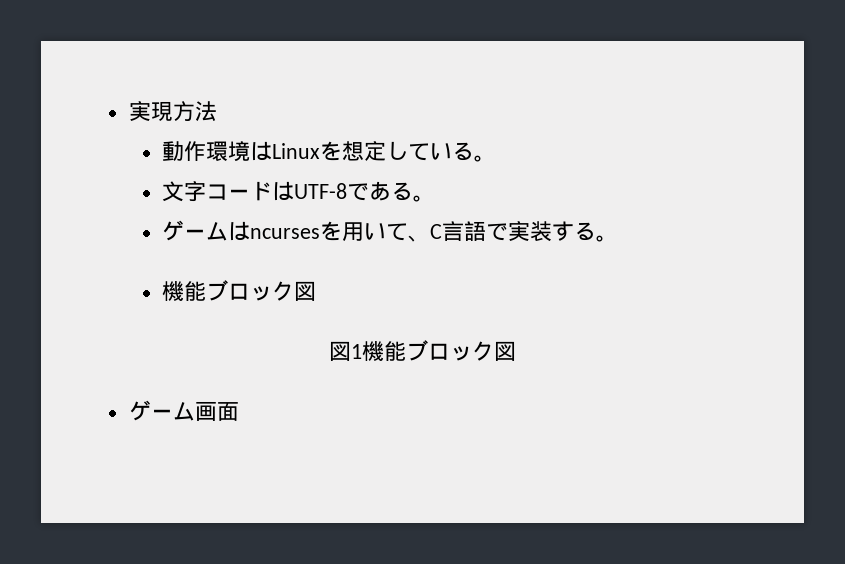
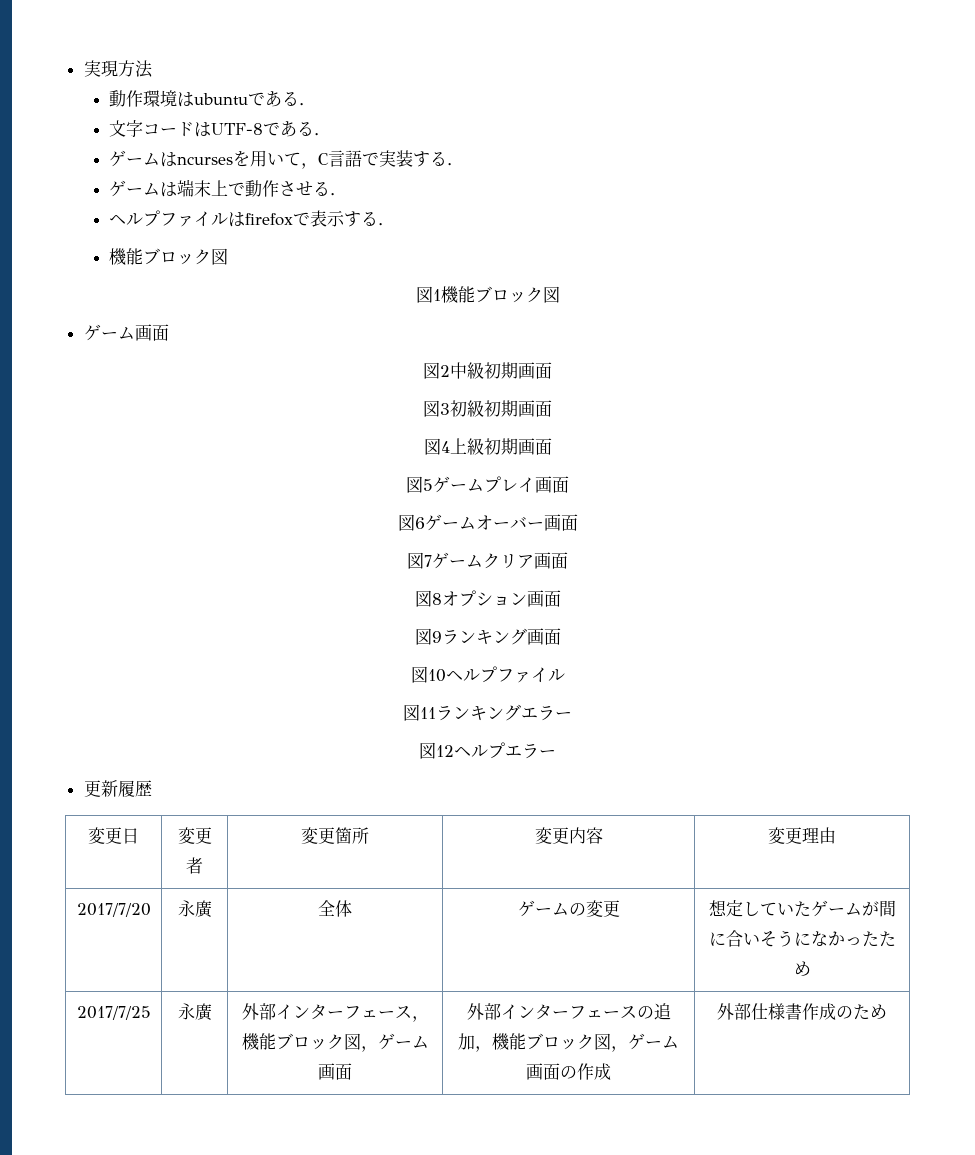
- 動作環境はLinuxを想定している。
+ 動作環境はubuntuである．
- 文字コードはUTF-8である。
+ 文字コードはUTF-8である．
- ゲームはncursesを用いて、C言語で実装する。
+ ゲームはncursesを用いて，C言語で実装する．
+ ゲームは端末上で動作させる．
+ ヘルプファイルはfirefoxで表示する．
+ 図2中級初期画面
+ 図3初級初期画面
+ 図4上級初期画面
+ 図5ゲームプレイ画面
+ 図6ゲームオーバー画面
+ 図7ゲームクリア画面
+ 図8オプション画面
+ 図9ランキング画面
+ 図10ヘルプファイル
+ 図11ランキングエラー
+ 図12ヘルプエラー
+ 更新履歴
+ 変更日 | 変更者 | 変更箇所 | 変更内容 | 変更理由
+ 2017/7/20 | 永廣 | 全体 | ゲームの変更 | 想定していたゲームが間に合いそうになかったため
+ 2017/7/25 | 永廣 | 外部インターフェース，機能ブロック図，ゲーム画面 | 外部インターフェースの追加，機能ブロック図，ゲーム画面の作成 | 外部仕様書作成のため

